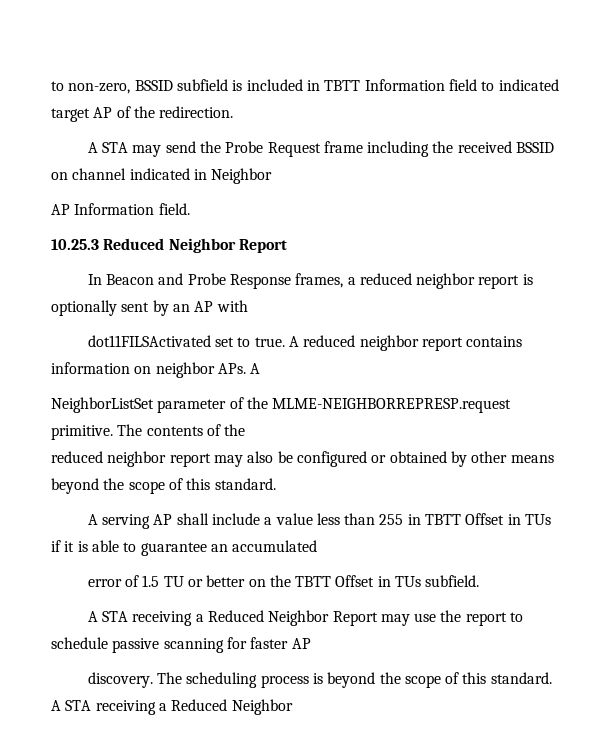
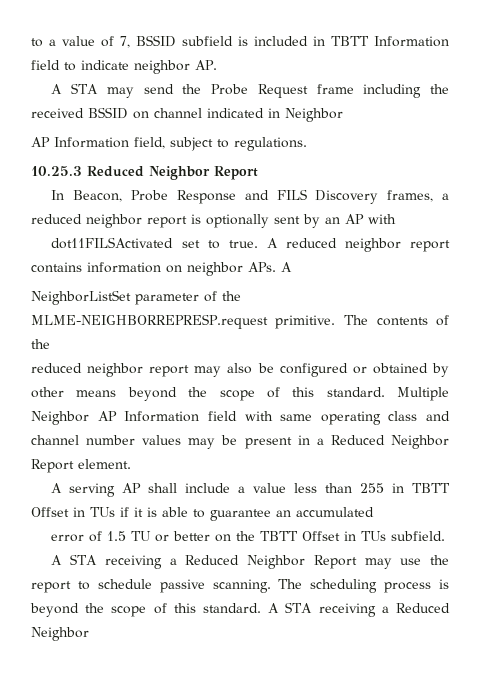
- to non-zero, BSSID subfield is included in TBTT Information field to indicated target AP of the redirection.
+ to a value of 7, BSSID subfield is included in TBTT Information field to indicate neighbor AP.
- AP Information field.
+ AP Information field, subject to regulations.
- In Beacon and Probe Response frames, a reduced neighbor report is optionally sent by an AP with
+ In Beacon, Probe Response and FILS Discovery frames, a reduced neighbor report is optionally sent by an AP with
+ Multiple Neighbor AP Information field with same operating class and channel number values may be present in a Reduced Neighbor Report element.
- A STA receiving a Reduced Neighbor Report may use the report to schedule passive scanning for faster AP
- discovery.
+ A STA receiving a Reduced Neighbor Report may use the report to schedule passive scanning.

